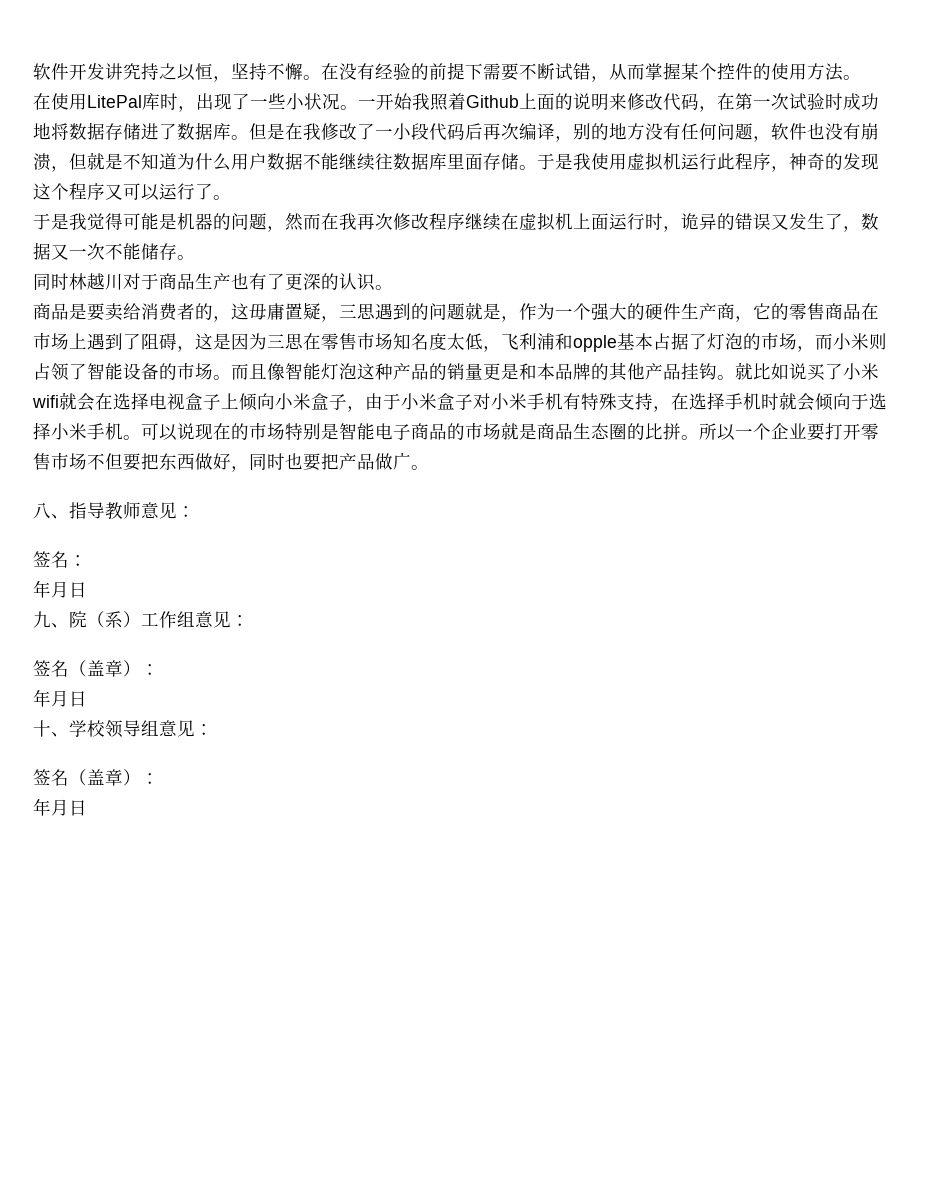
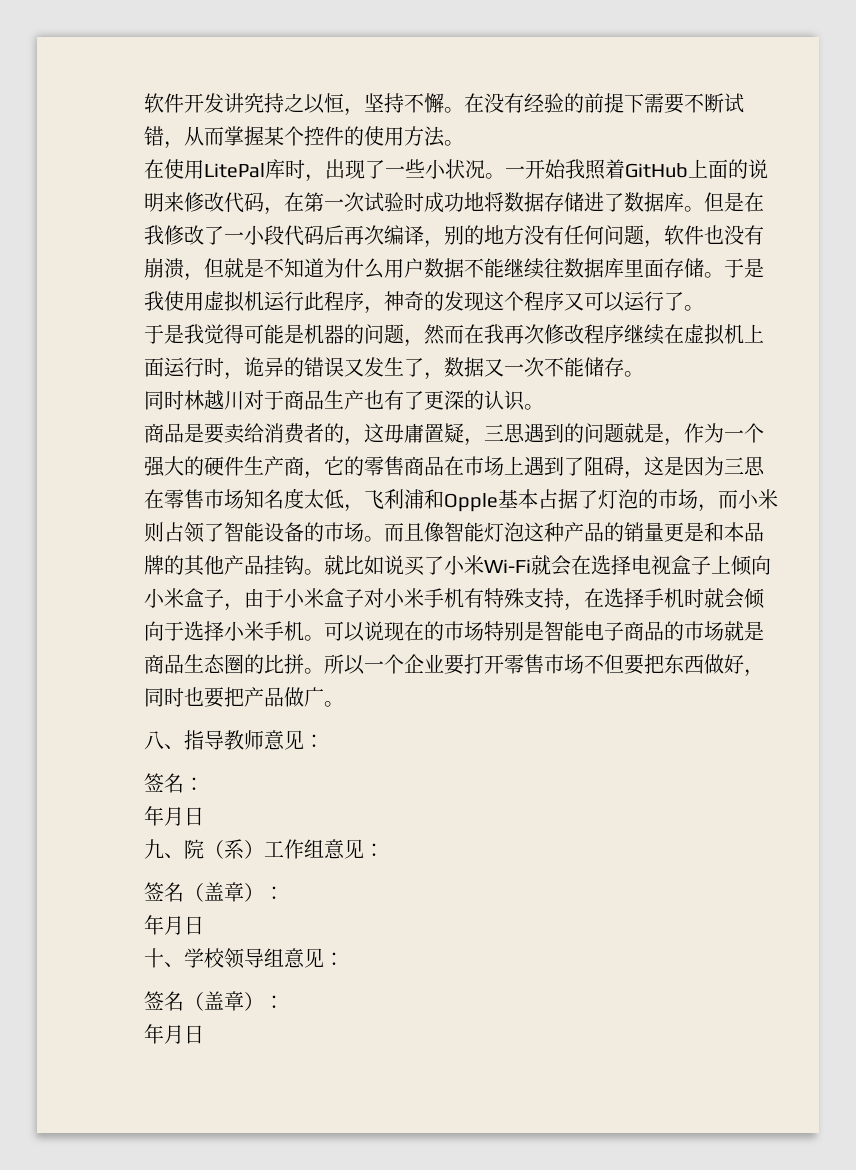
- 一开始我照着Github上面的说明来修改代码，在第一次试验时成功地将数据存储进了数据库。
+ 一开始我照着GitHub上面的说明来修改代码，在第一次试验时成功地将数据存储进了数据库。
- 商品是要卖给消费者的，这毋庸置疑，三思遇到的问题就是，作为一个强大的硬件生产商，它的零售商品在市场上遇到了阻碍，这是因为三思在零售市场知名度太低，飞利浦和opple基本占据了灯泡的市场，而小米则占领了智能设备的市场。
+ 商品是要卖给消费者的，这毋庸置疑，三思遇到的问题就是，作为一个强大的硬件生产商，它的零售商品在市场上遇到了阻碍，这是因为三思在零售市场知名度太低，飞利浦和Opple基本占据了灯泡的市场，而小米则占领了智能设备的市场。
- 就比如说买了小米wifi就会在选择电视盒子上倾向小米盒子，由于小米盒子对小米手机有特殊支持，在选择手机时就会倾向于选择小米手机。
+ 就比如说买了小米Wi-Fi就会在选择电视盒子上倾向小米盒子，由于小米盒子对小米手机有特殊支持，在选择手机时就会倾向于选择小米手机。

